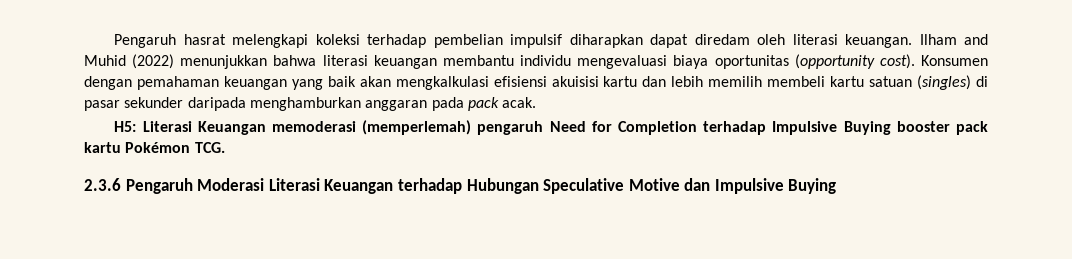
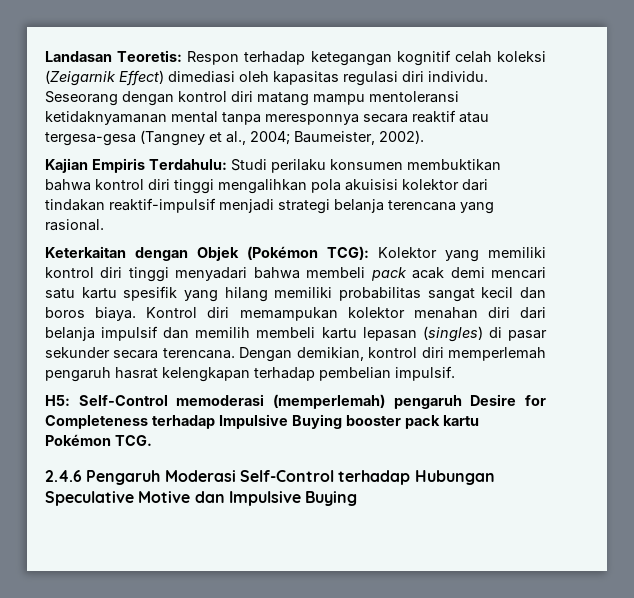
- Pengaruh hasrat melengkapi koleksi terhadap pembelian impulsif diharapkan dapat diredam oleh literasi keuangan. Ilham and Muhid (2022) menunjukkan bahwa literasi keuangan membantu individu mengevaluasi biaya oportunitas (opportunity cost). Konsumen dengan pemahaman keuangan yang baik akan mengkalkulasi efisiensi akuisisi kartu dan lebih memilih membeli kartu satuan (singles) di pasar sekunder daripada menghamburkan anggaran pada pack acak.
+ Landasan Teoretis: Respon terhadap ketegangan kognitif celah koleksi (Zeigarnik Effect) dimediasi oleh kapasitas regulasi diri individu. Seseorang dengan kontrol diri matang mampu mentoleransi ketidaknyamanan mental tanpa meresponnya secara reaktif atau tergesa-gesa (Tangney et al., 2004; Baumeister, 2002).
+ Kajian Empiris Terdahulu: Studi perilaku konsumen membuktikan bahwa kontrol diri tinggi mengalihkan pola akuisisi kolektor dari tindakan reaktif-impulsif menjadi strategi belanja terencana yang rasional.
+ Keterkaitan dengan Objek (Pokémon TCG): Kolektor yang memiliki kontrol diri tinggi menyadari bahwa membeli pack acak demi mencari satu kartu spesifik yang hilang memiliki probabilitas sangat kecil dan boros biaya. Kontrol diri memampukan kolektor menahan diri dari belanja impulsif dan memilih membeli kartu lepasan (singles) di pasar sekunder secara terencana. Dengan demikian, kontrol diri memperlemah pengaruh hasrat kelengkapan terhadap pembelian impulsif.
- H5: Literasi Keuangan memoderasi (memperlemah) pengaruh Need for Completion terhadap Impulsive Buying booster pack kartu Pokémon TCG.
+ H5: Self-Control memoderasi (memperlemah) pengaruh Desire for Completeness terhadap Impulsive Buying booster pack kartu Pokémon TCG.
- 2.3.6 Pengaruh Moderasi Literasi Keuangan terhadap Hubungan Speculative Motive dan Impulsive Buying
+ 2.4.6 Pengaruh Moderasi Self-Control terhadap Hubungan Speculative Motive dan Impulsive Buying

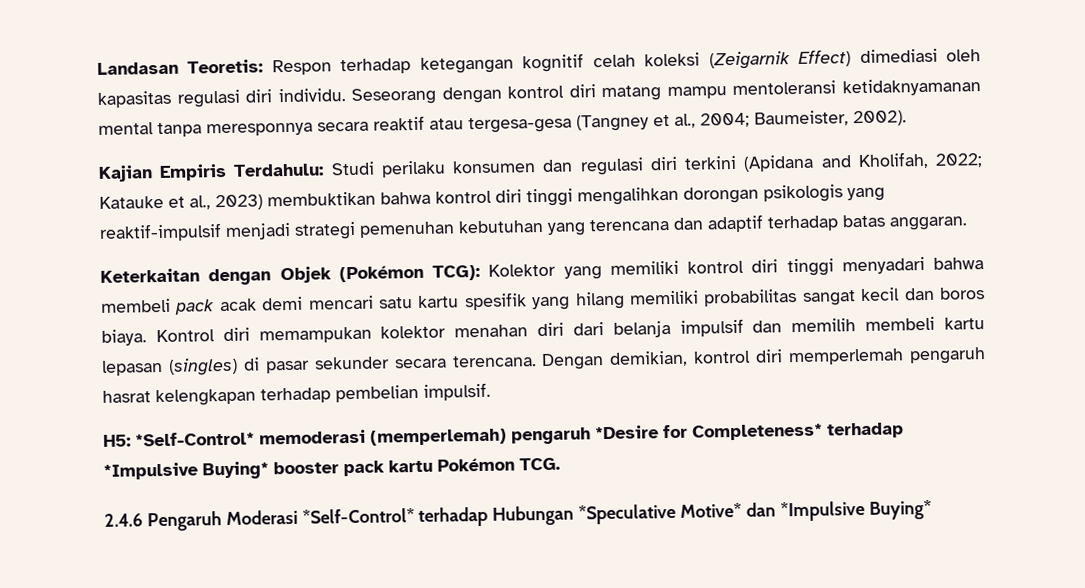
- Kajian Empiris Terdahulu: Studi perilaku konsumen membuktikan bahwa kontrol diri tinggi mengalihkan pola akuisisi kolektor dari tindakan reaktif-impulsif menjadi strategi belanja terencana yang rasional.
+ Kajian Empiris Terdahulu: Studi perilaku konsumen dan regulasi diri terkini (Apidana and Kholifah, 2022; Katauke et al., 2023) membuktikan bahwa kontrol diri tinggi mengalihkan dorongan psikologis yang reaktif-impulsif menjadi strategi pemenuhan kebutuhan yang terencana dan adaptif terhadap batas anggaran.
- H5: Self-Control memoderasi (memperlemah) pengaruh Desire for Completeness terhadap Impulsive Buying booster pack kartu Pokémon TCG.
+ H5: *Self-Control* memoderasi (memperlemah) pengaruh *Desire for Completeness* terhadap *Impulsive Buying* booster pack kartu Pokémon TCG.
- 2.4.6 Pengaruh Moderasi Self-Control terhadap Hubungan Speculative Motive dan Impulsive Buying
+ 2.4.6 Pengaruh Moderasi *Self-Control* terhadap Hubungan *Speculative Motive* dan *Impulsive Buying*

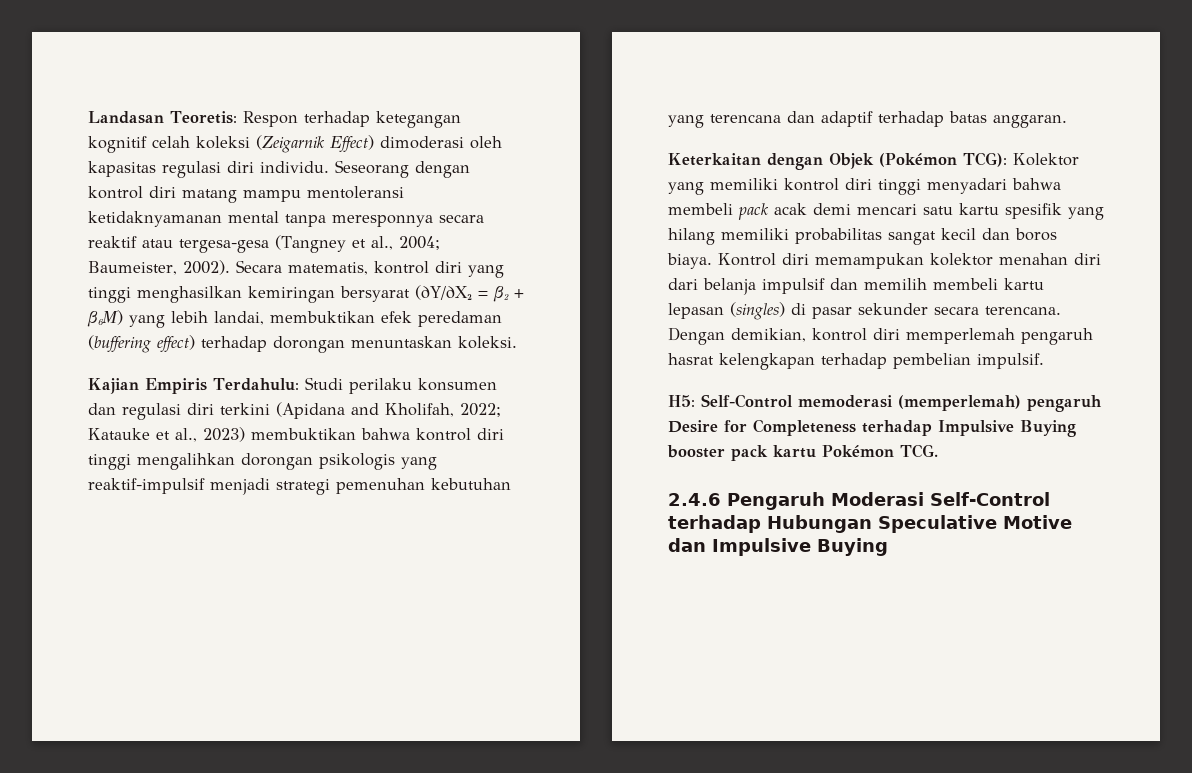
- Landasan Teoretis: Respon terhadap ketegangan kognitif celah koleksi (Zeigarnik Effect) dimediasi oleh kapasitas regulasi diri individu.
+ Landasan Teoretis: Respon terhadap ketegangan kognitif celah koleksi (Zeigarnik Effect) dimoderasi oleh kapasitas regulasi diri individu.
+ Secara matematis, kontrol diri yang tinggi menghasilkan kemiringan bersyarat (∂Y/∂X₂ = β₂ + β₆M) yang lebih landai, membuktikan efek peredaman (buffering effect) terhadap dorongan menuntaskan koleksi.
- H5: *Self-Control* memoderasi (memperlemah) pengaruh *Desire for Completeness* terhadap *Impulsive Buying* booster pack kartu Pokémon TCG.
+ H5: Self-Control memoderasi (memperlemah) pengaruh Desire for Completeness terhadap Impulsive Buying booster pack kartu Pokémon TCG.
- 2.4.6 Pengaruh Moderasi *Self-Control* terhadap Hubungan *Speculative Motive* dan *Impulsive Buying*
+ 2.4.6 Pengaruh Moderasi Self-Control terhadap Hubungan Speculative Motive dan Impulsive Buying

